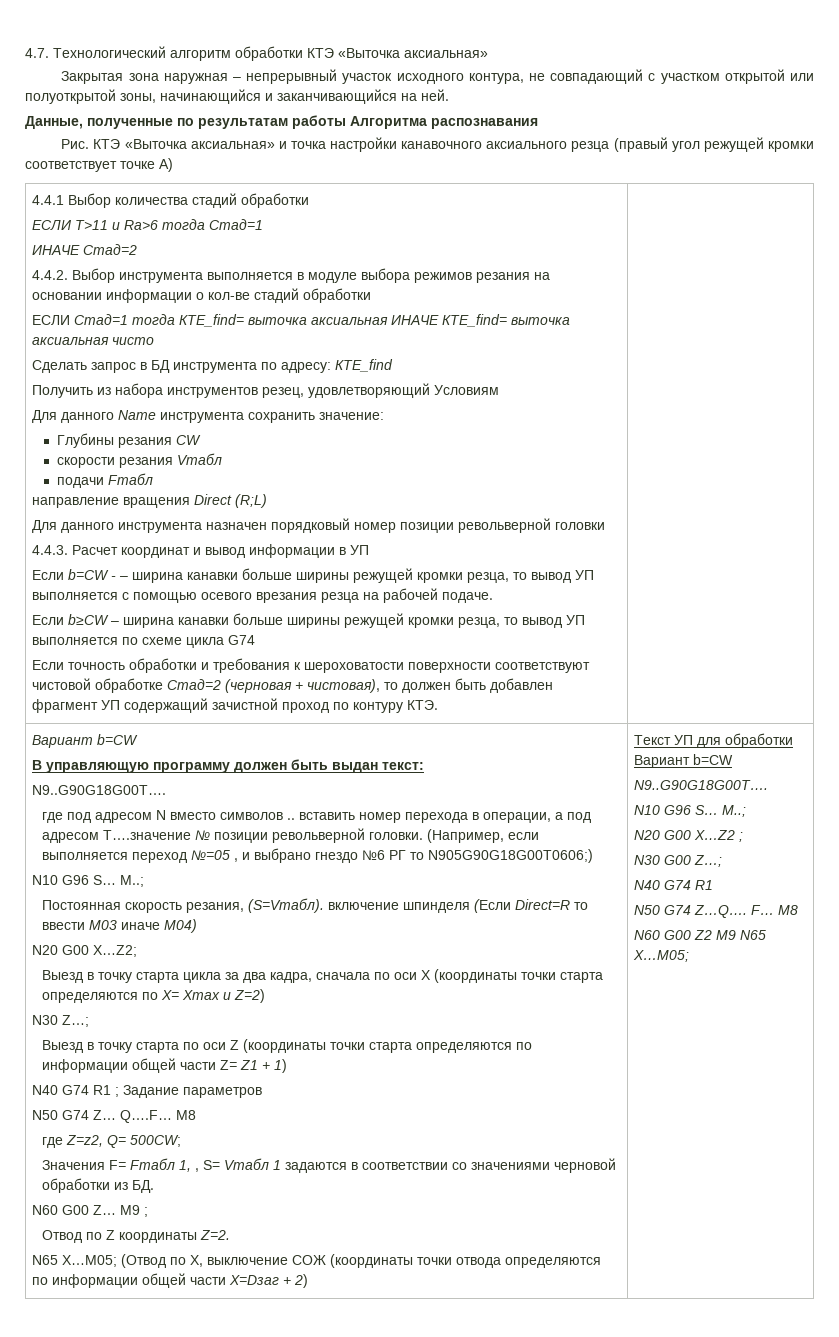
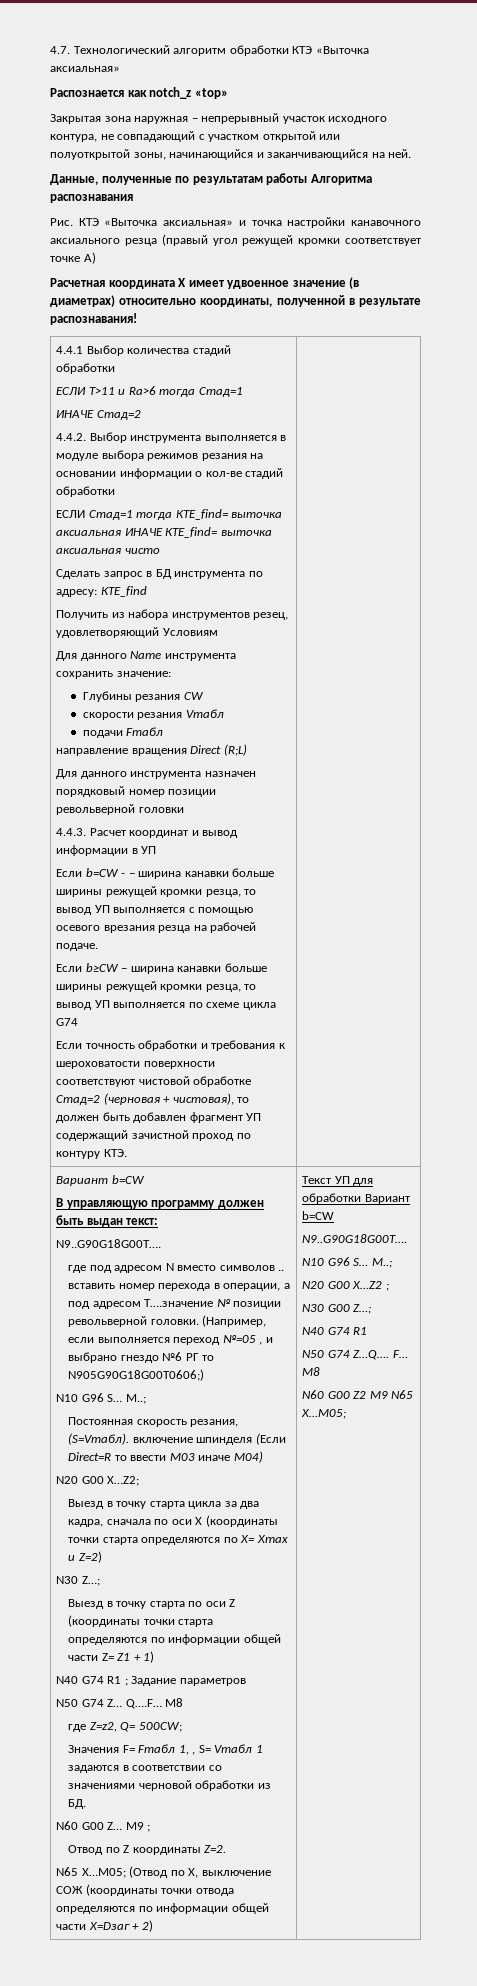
+ Распознается как notch_z «top»
+ Расчетная координата X имеет удвоенное значение (в диаметрах) относительно координаты, полученной в результате распознавания!

